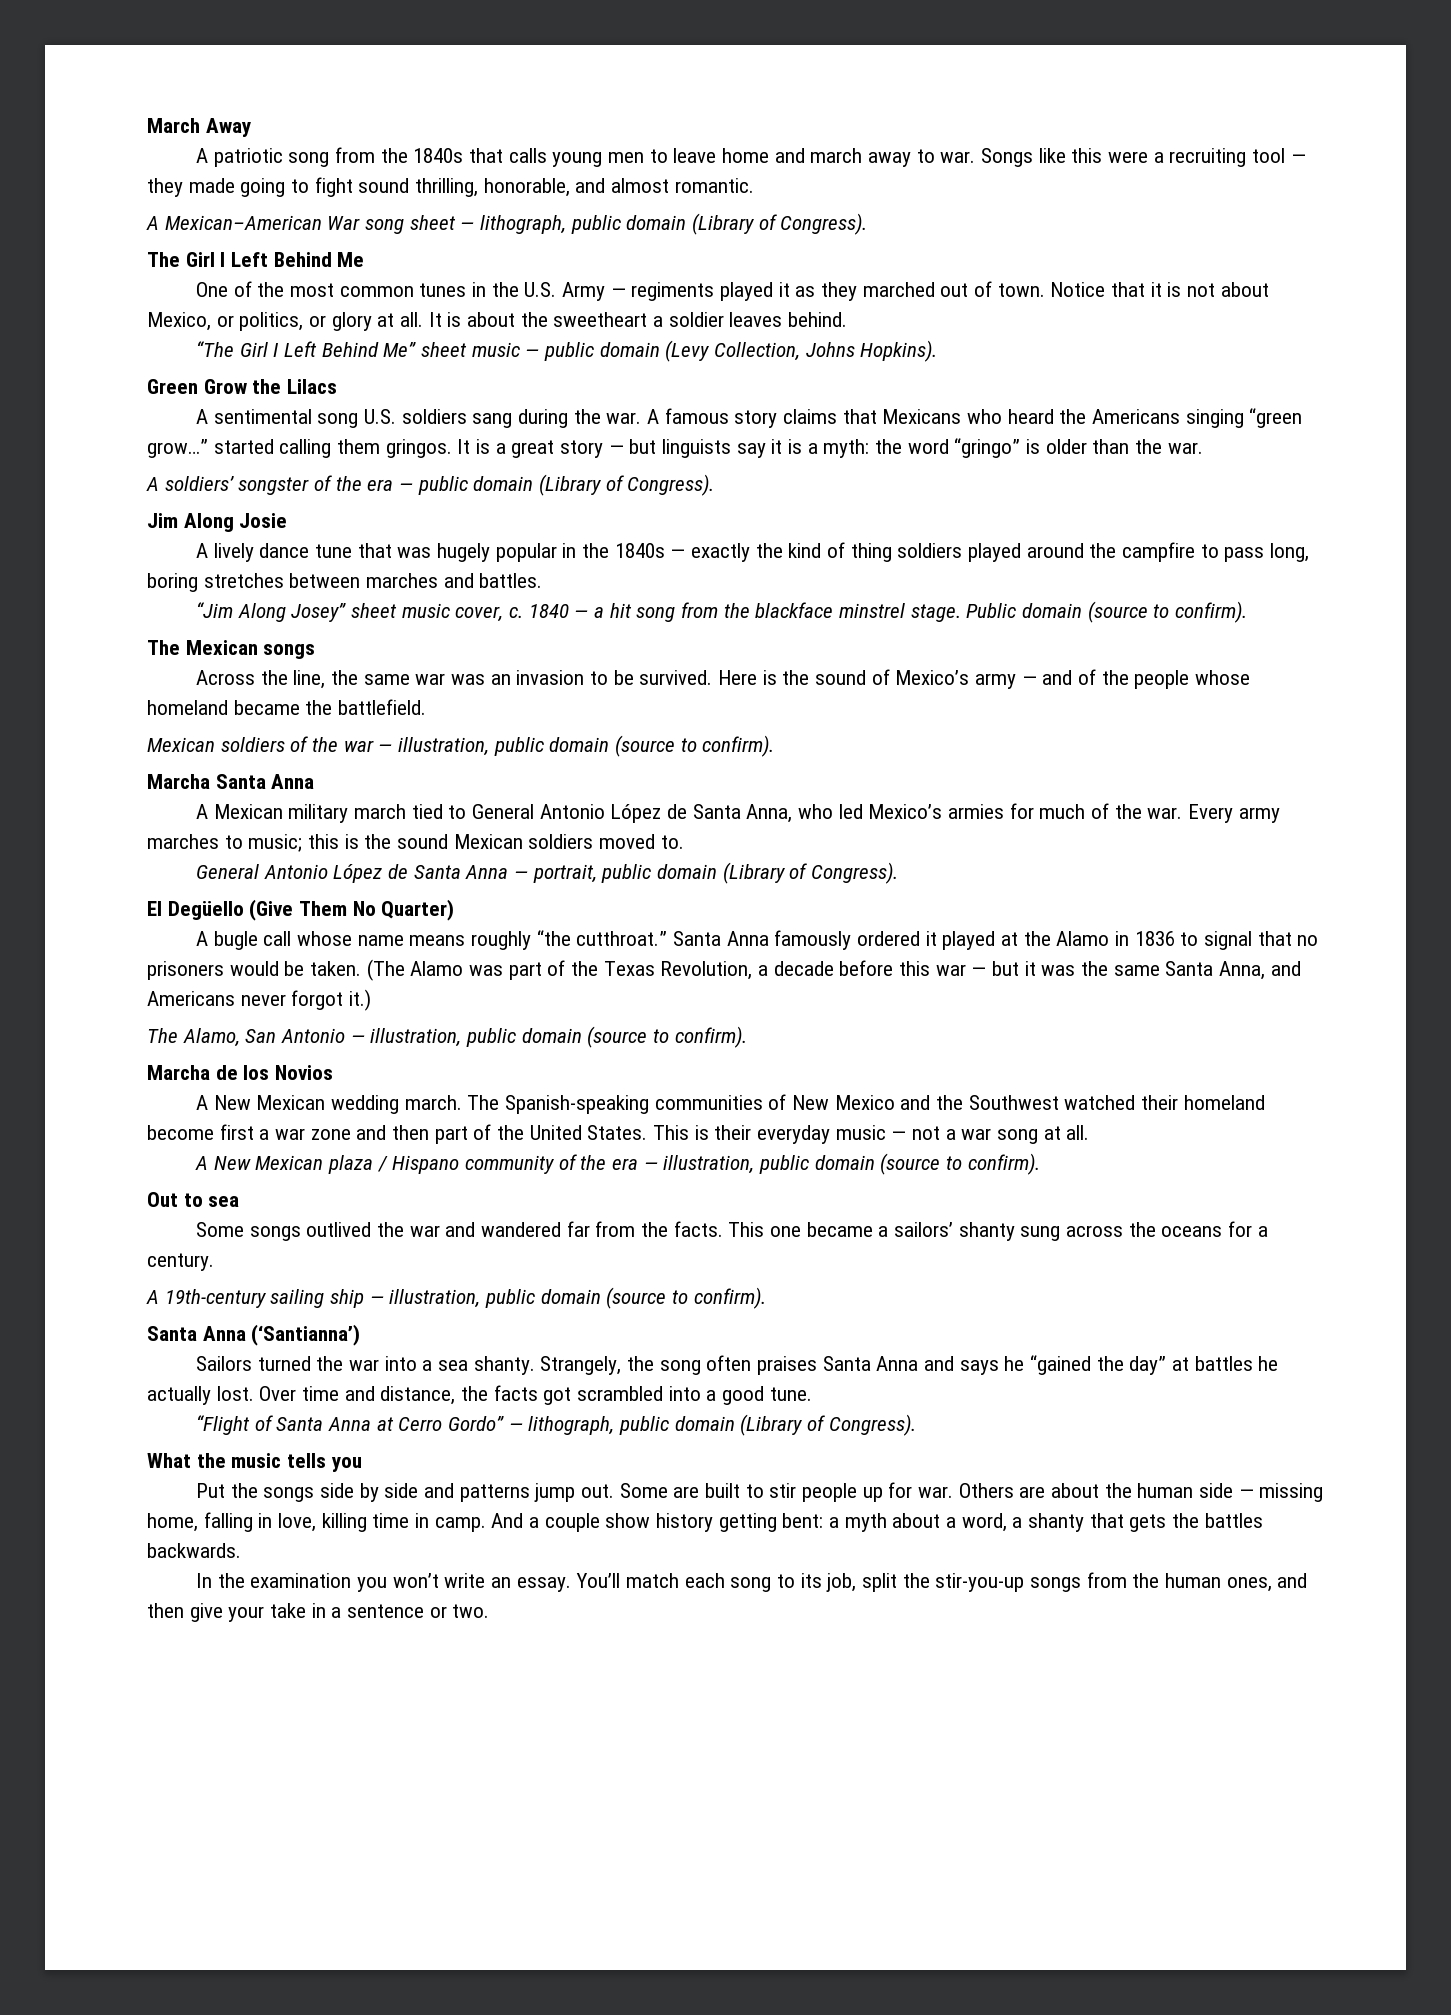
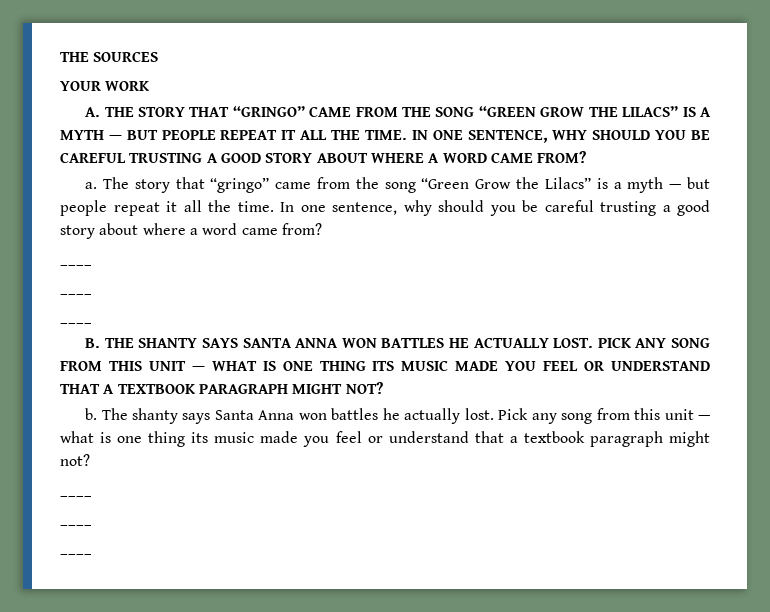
- March Away
- A patriotic song from the 1840s that calls young men to leave home and march away to war. Songs like this were a recruiting tool — they made going to fight sound thrilling, honorable, and almost romantic.
- A Mexican–American War song sheet — lithograph, public domain (Library of Congress).
- The Girl I Left Behind Me
- One of the most common tunes in the U.S. Army — regiments played it as they marched out of town. Notice that it is not about Mexico, or politics, or glory at all. It is about the sweetheart a soldier leaves behind.
- “The Girl I Left Behind Me” sheet music — public domain (Levy Collection, Johns Hopkins).
- Green Grow the Lilacs
- A sentimental song U.S. soldiers sang during the war. A famous story claims that Mexicans who heard the Americans singing “green grow…” started calling them gringos. It is a great story — but linguists say it is a myth: the word “gringo” is older than the war.
- A soldiers’ songster of the era — public domain (Library of Congress).
- Jim Along Josie
- A lively dance tune that was hugely popular in the 1840s — exactly the kind of thing soldiers played around the campfire to pass long, boring stretches between marches and battles.
- “Jim Along Josey” sheet music cover, c. 1840 — a hit song from the blackface minstrel stage. Public domain (source to confirm).
- The Mexican songs
- Across the line, the same war was an invasion to be survived. Here is the sound of Mexico’s army — and of the people whose homeland became the battlefield.
- Mexican soldiers of the war — illustration, public domain (source to confirm).
- Marcha Santa Anna
- A Mexican military march tied to General Antonio López de Santa Anna, who led Mexico’s armies for much of the war. Every army marches to music; this is the sound Mexican soldiers moved to.
- General Antonio López de Santa Anna — portrait, public domain (Library of Congress).
- El Degüello (Give Them No Quarter)
- A bugle call whose name means roughly “the cutthroat.” Santa Anna famously ordered it played at the Alamo in 1836 to signal that no prisoners would be taken. (The Alamo was part of the Texas Revolution, a decade before this war — but it was the same Santa Anna, and Americans never forgot it.)
- The Alamo, San Antonio — illustration, public domain (source to confirm).
- Marcha de los Novios
- A New Mexican wedding march. The Spanish-speaking communities of New Mexico and the Southwest watched their homeland become first a war zone and then part of the United States. This is their everyday music — not a war song at all.
- A New Mexican plaza / Hispano community of the era — illustration, public domain (source to confirm).
- Out to sea
- Some songs outlived the war and wandered far from the facts. This one became a sailors’ shanty sung across the oceans for a century.
- A 19th-century sailing ship — illustration, public domain (source to confirm).
- Santa Anna (‘Santianna’)
- Sailors turned the war into a sea shanty. Strangely, the song often praises Santa Anna and says he “gained the day” at battles he actually lost. Over time and distance, the facts got scrambled into a good tune.
- “Flight of Santa Anna at Cerro Gordo” — lithograph, public domain (Library of Congress).
- What the music tells you
- Put the songs side by side and patterns jump out. Some are built to stir people up for war. Others are about the human side — missing home, falling in love, killing time in camp. And a couple show history getting bent: a myth about a word, a shanty that gets the battles backwards.
- In the examination you won’t write an essay. You’ll match each song to its job, split the stir-you-up songs from the human ones, and then give your take in a sentence or two.
+ THE SOURCES
+ YOUR WORK
+ A. THE STORY THAT “GRINGO” CAME FROM THE SONG “GREEN GROW THE LILACS” IS A MYTH — BUT PEOPLE REPEAT IT ALL THE TIME. IN ONE SENTENCE, WHY SHOULD YOU BE CAREFUL TRUSTING A GOOD STORY ABOUT WHERE A WORD CAME FROM?
+ a. The story that “gringo” came from the song “Green Grow the Lilacs” is a myth — but people repeat it all the time. In one sentence, why should you be careful trusting a good story about where a word came from?
+ ____
+ ____
+ ____
+ B. THE SHANTY SAYS SANTA ANNA WON BATTLES HE ACTUALLY LOST. PICK ANY SONG FROM THIS UNIT — WHAT IS ONE THING ITS MUSIC MADE YOU FEEL OR UNDERSTAND THAT A TEXTBOOK PARAGRAPH MIGHT NOT?
+ b. The shanty says Santa Anna won battles he actually lost. Pick any song from this unit — what is one thing its music made you feel or understand that a textbook paragraph might not?
+ ____
+ ____
+ ____

